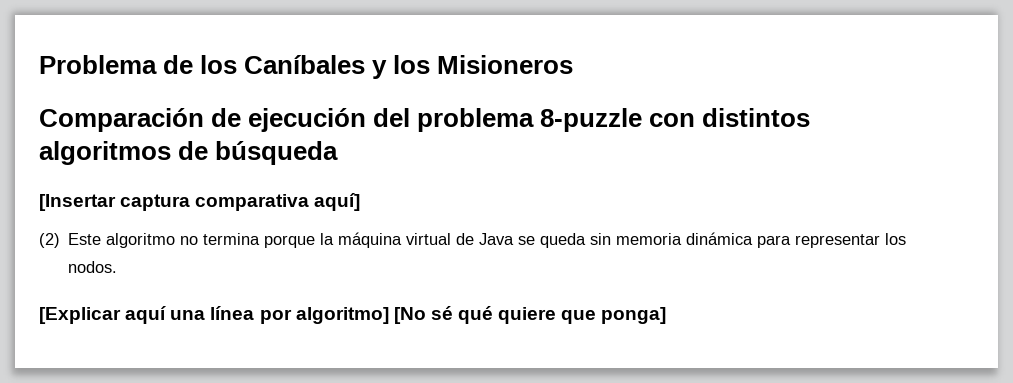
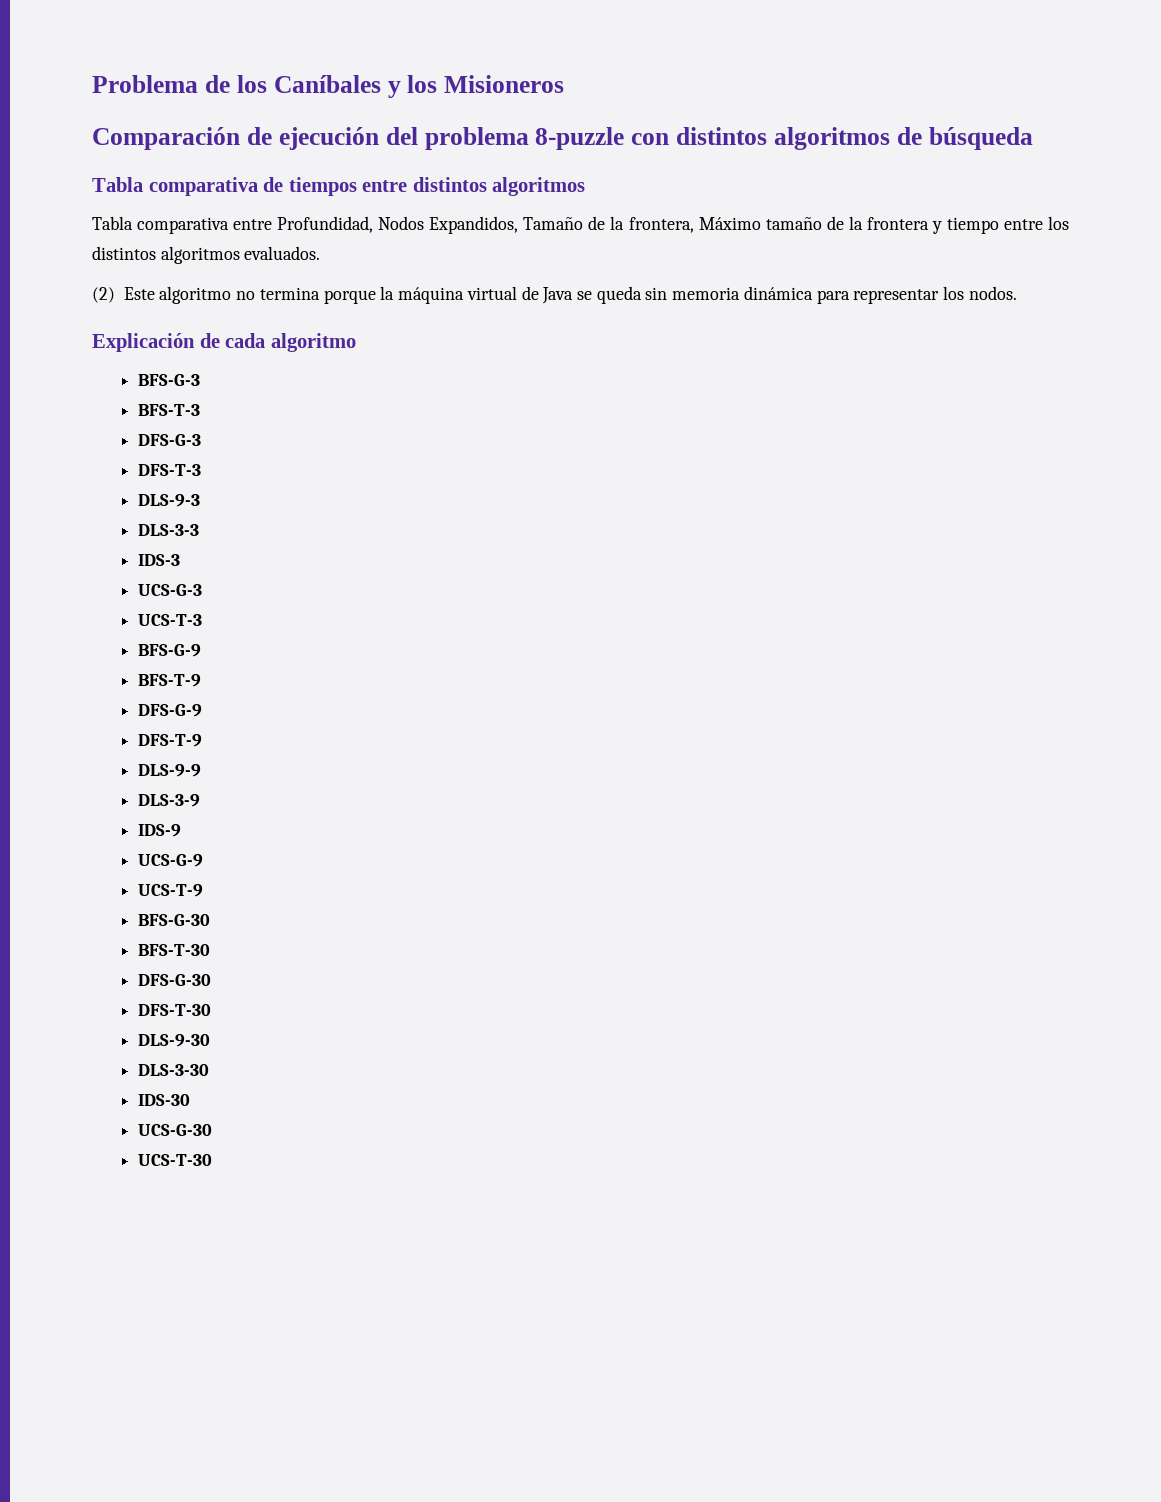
- [Insertar captura comparativa aquí]
+ Tabla comparativa de tiempos entre distintos algoritmos
+ Tabla comparativa entre Profundidad, Nodos Expandidos, Tamaño de la frontera, Máximo tamaño de la frontera y tiempo entre los distintos algoritmos evaluados.
- [Explicar aquí una línea por algoritmo] [No sé qué quiere que ponga]
+ Explicación de cada algoritmo
+ BFS-G-3
+ BFS-T-3
+ DFS-G-3
+ DFS-T-3
+ DLS-9-3
+ DLS-3-3
+ IDS-3
+ UCS-G-3
+ UCS-T-3
+ BFS-G-9
+ BFS-T-9
+ DFS-G-9
+ DFS-T-9
+ DLS-9-9
+ DLS-3-9
+ IDS-9
+ UCS-G-9
+ UCS-T-9
+ BFS-G-30
+ BFS-T-30
+ DFS-G-30
+ DFS-T-30
+ DLS-9-30
+ DLS-3-30
+ IDS-30
+ UCS-G-30
+ UCS-T-30

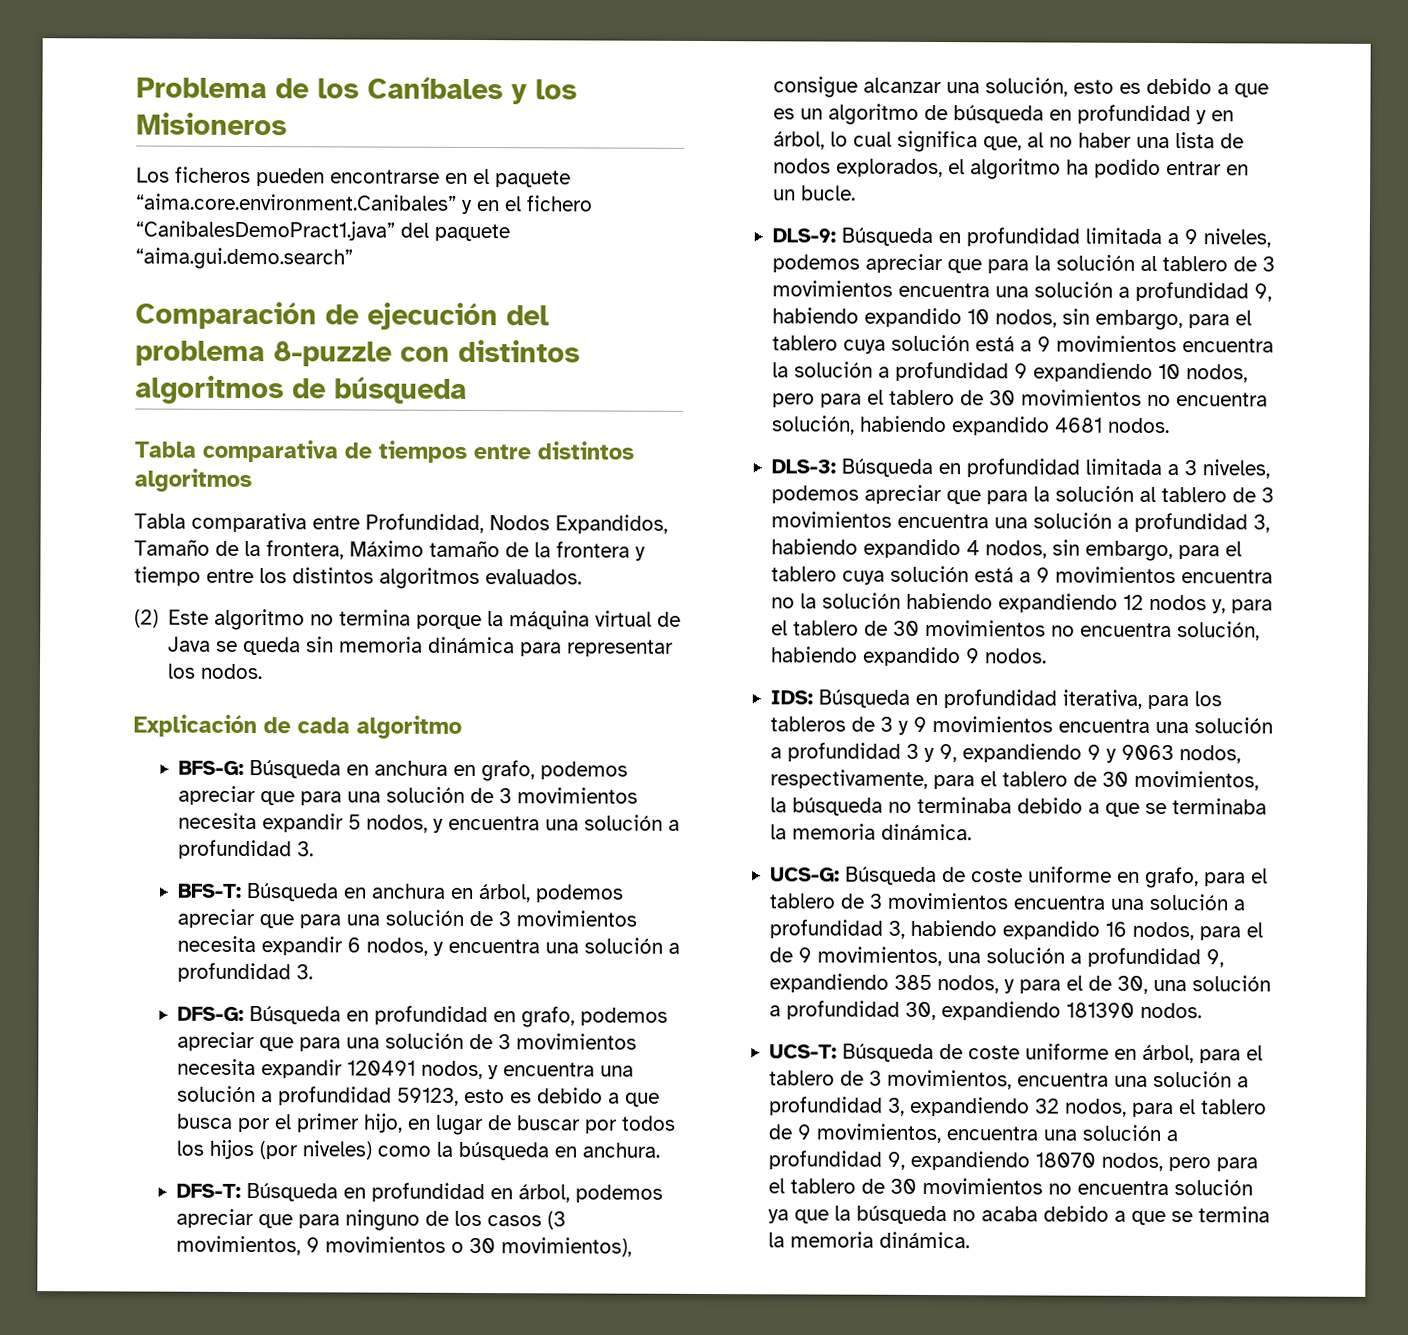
+ Los ficheros pueden encontrarse en el paquete “aima.core.environment.Canibales” y en el fichero “CanibalesDemoPract1.java” del paquete “aima.gui.demo.search”
- BFS-G-3
- BFS-T-3
- DFS-G-3
- DFS-T-3
- DLS-9-3
- DLS-3-3
- IDS-3
- UCS-G-3
- UCS-T-3
- BFS-G-9
- BFS-T-9
- DFS-G-9
- DFS-T-9
- DLS-9-9
- DLS-3-9
- IDS-9
- UCS-G-9
- UCS-T-9
- BFS-G-30
- BFS-T-30
- DFS-G-30
- DFS-T-30
- DLS-9-30
- DLS-3-30
- IDS-30
- UCS-G-30
- UCS-T-30
+ BFS-G: Búsqueda en anchura en grafo, podemos apreciar que para una solución de 3 movimientos necesita expandir 5 nodos, y encuentra una solución a profundidad 3.
+ BFS-T: Búsqueda en anchura en árbol, podemos apreciar que para una solución de 3 movimientos necesita expandir 6 nodos, y encuentra una solución a profundidad 3.
+ DFS-G: Búsqueda en profundidad en grafo, podemos apreciar que para una solución de 3 movimientos necesita expandir 120491 nodos, y encuentra una solución a profundidad 59123, esto es debido a que busca por el primer hijo, en lugar de buscar por todos los hijos (por niveles) como la búsqueda en anchura.
+ DFS-T: Búsqueda en profundidad en árbol, podemos apreciar que para ninguno de los casos (3 movimientos, 9 movimientos o 30 movimientos), consigue alcanzar una solución, esto es debido a que es un algoritmo de búsqueda en profundidad y en árbol, lo cual significa que, al no haber una lista de nodos explorados, el algoritmo ha podido entrar en un bucle.
+ DLS-9: Búsqueda en profundidad limitada a 9 niveles, podemos apreciar que para la solución al tablero de 3 movimientos encuentra una solución a profundidad 9, habiendo expandido 10 nodos, sin embargo, para el tablero cuya solución está a 9 movimientos encuentra la solución a profundidad 9 expandiendo 10 nodos, pero para el tablero de 30 movimientos no encuentra solución, habiendo expandido 4681 nodos.
+ DLS-3: Búsqueda en profundidad limitada a 3 niveles, podemos apreciar que para la solución al tablero de 3 movimientos encuentra una solución a profundidad 3, habiendo expandido 4 nodos, sin embargo, para el tablero cuya solución está a 9 movimientos encuentra no la solución habiendo expandiendo 12 nodos y, para el tablero de 30 movimientos no encuentra solución, habiendo expandido 9 nodos.
+ IDS: Búsqueda en profundidad iterativa, para los tableros de 3 y 9 movimientos encuentra una solución a profundidad 3 y 9, expandiendo 9 y 9063 nodos, respectivamente, para el tablero de 30 movimientos, la búsqueda no terminaba debido a que se terminaba la memoria dinámica.
+ UCS-G: Búsqueda de coste uniforme en grafo, para el tablero de 3 movimientos encuentra una solución a profundidad 3, habiendo expandido 16 nodos, para el de 9 movimientos, una solución a profundidad 9, expandiendo 385 nodos, y para el de 30, una solución a profundidad 30, expandiendo 181390 nodos.
+ UCS-T: Búsqueda de coste uniforme en árbol, para el tablero de 3 movimientos, encuentra una solución a profundidad 3, expandiendo 32 nodos, para el tablero de 9 movimientos, encuentra una solución a profundidad 9, expandiendo 18070 nodos, pero para el tablero de 30 movimientos no encuentra solución ya que la búsqueda no acaba debido a que se termina la memoria dinámica.

